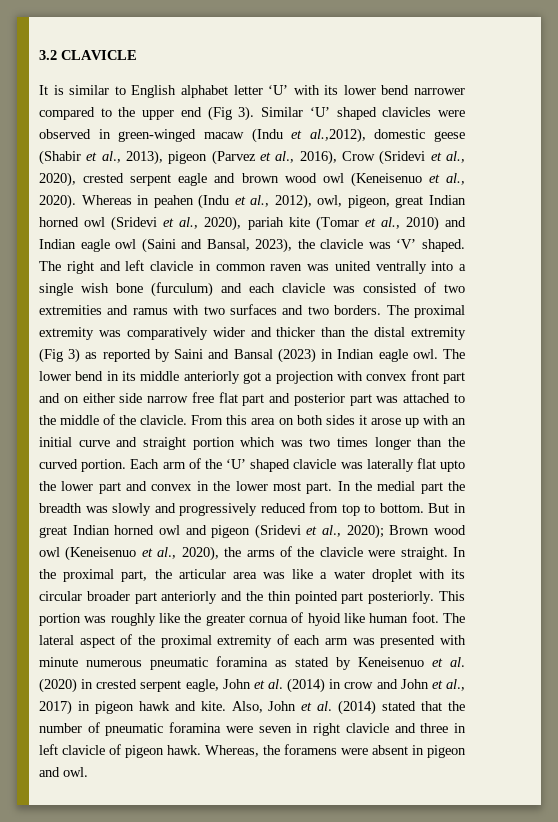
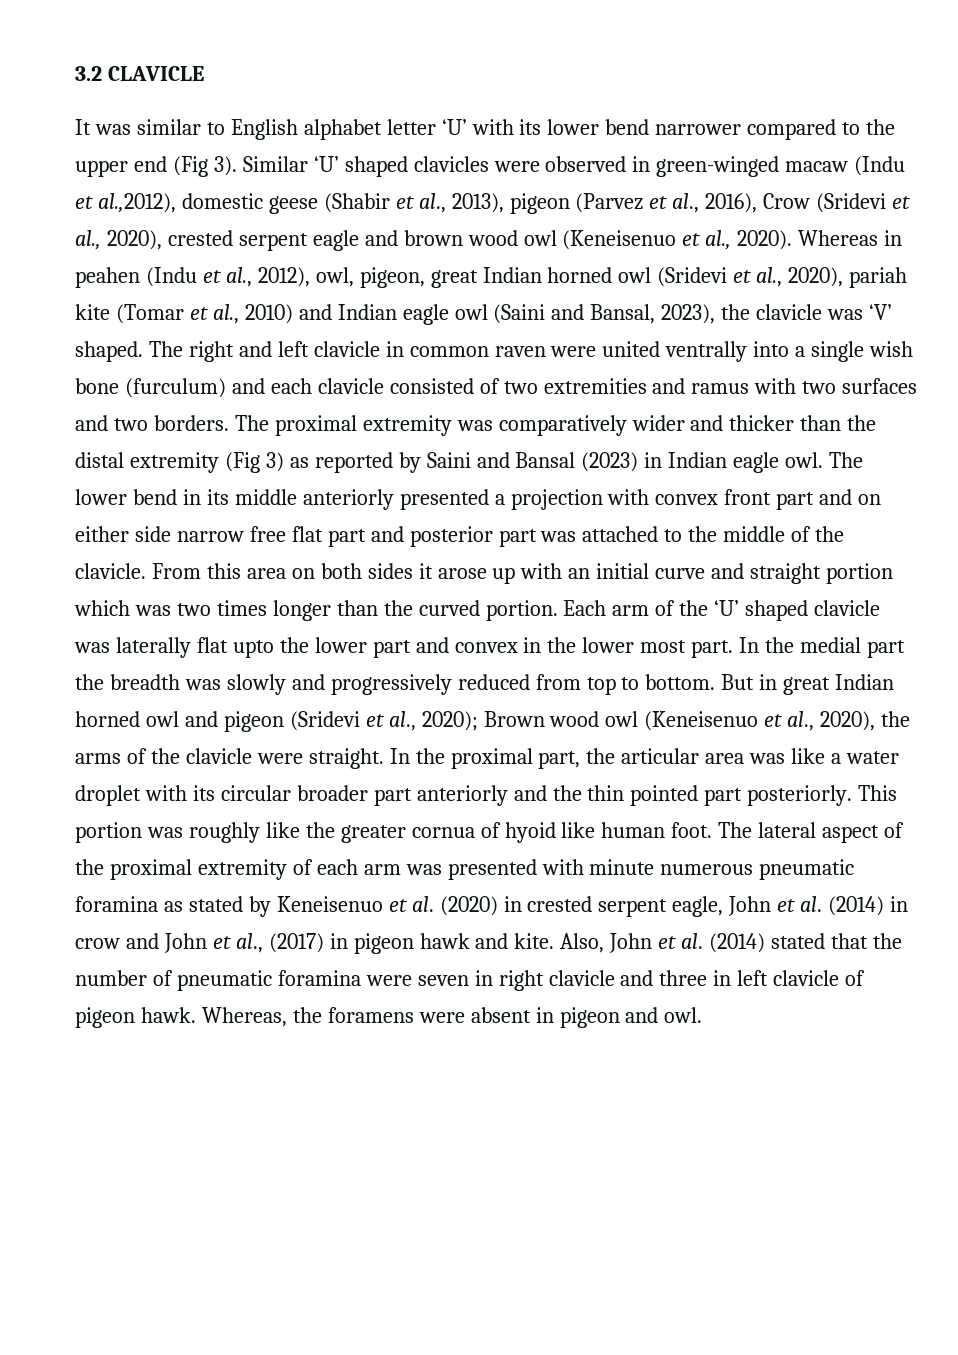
- It is similar to English alphabet letter ‘U’ with its lower bend narrower compared to the upper end (Fig 3).
+ It was similar to English alphabet letter ‘U’ with its lower bend narrower compared to the upper end (Fig 3).
- The right and left clavicle in common raven was united ventrally into a single wish bone (furculum) and each clavicle was consisted of two extremities and ramus with two surfaces and two borders.
+ The right and left clavicle in common raven were united ventrally into a single wish bone (furculum) and each clavicle consisted of two extremities and ramus with two surfaces and two borders.
- The lower bend in its middle anteriorly got a projection with convex front part and on either side narrow free flat part and posterior part was attached to the middle of the clavicle.
+ The lower bend in its middle anteriorly presented a projection with convex front part and on either side narrow free flat part and posterior part was attached to the middle of the clavicle.
- The lateral aspect of the proximal extremity of each arm was presented with minute numerous pneumatic foramina as stated by Keneisenuo et al. (2020) in crested serpent eagle, John et al. (2014) in crow and John et al., 2017) in pigeon hawk and kite.
+ The lateral aspect of the proximal extremity of each arm was presented with minute numerous pneumatic foramina as stated by Keneisenuo et al. (2020) in crested serpent eagle, John et al. (2014) in crow and John et al., (2017) in pigeon hawk and kite.

